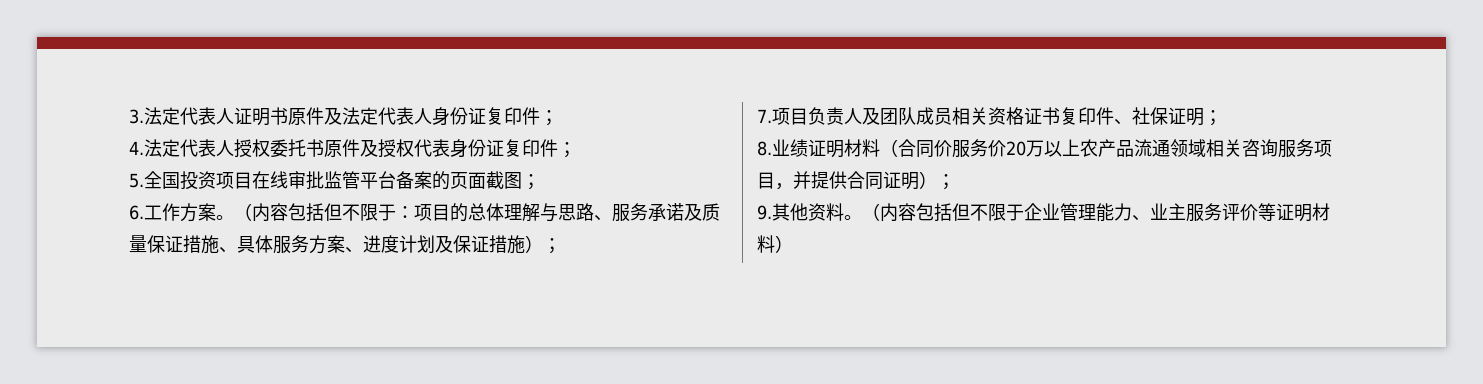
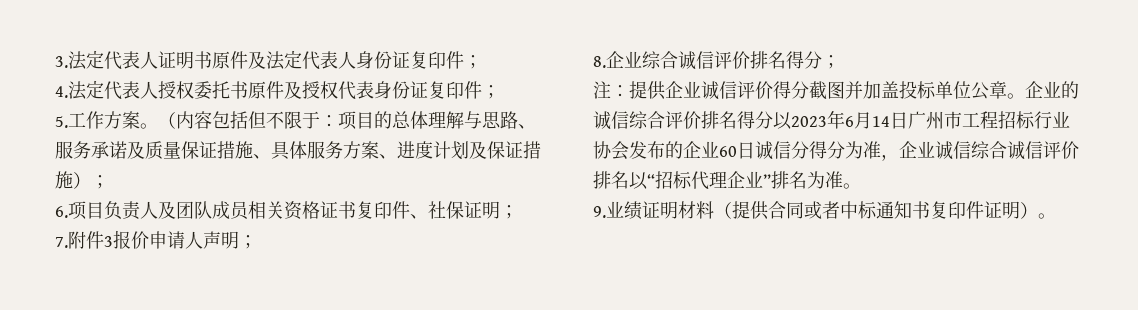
- 5.全国投资项目在线审批监管平台备案的页面截图；
- 6.工作方案。
+ 5.工作方案。
- 7.项目负责人及团队成员相关资格证书复印件、社保证明；
+ 6.项目负责人及团队成员相关资格证书复印件、社保证明；
- 8.业绩证明材料（合同价服务价20万以上农产品流通领域相关咨询服务项目，并提供合同证明）；
- 9.其他资料。（内容包括但不限于企业管理能力、业主服务评价等证明材料）
+ 7.附件3报价申请人声明；
+ 8.企业综合诚信评价排名得分；
+ 注：提供企业诚信评价得分截图并加盖投标单位公章。企业的诚信综合评价排名得分以2023年6月14日广州市工程招标行业协会发布的企业60日诚信分得分为准，企业诚信综合诚信评价排名以“招标代理企业”排名为准。
+ 9.业绩证明材料（提供合同或者中标通知书复印件证明）。

